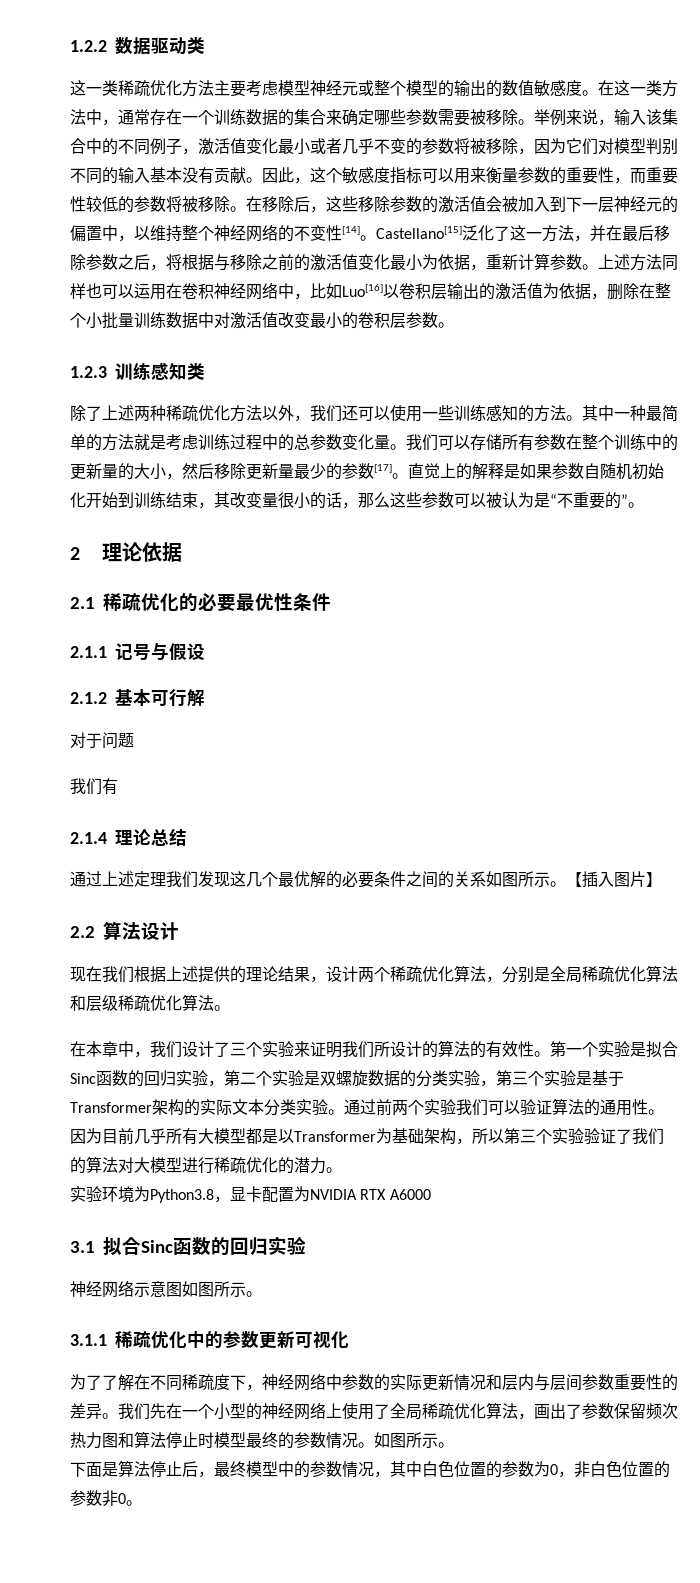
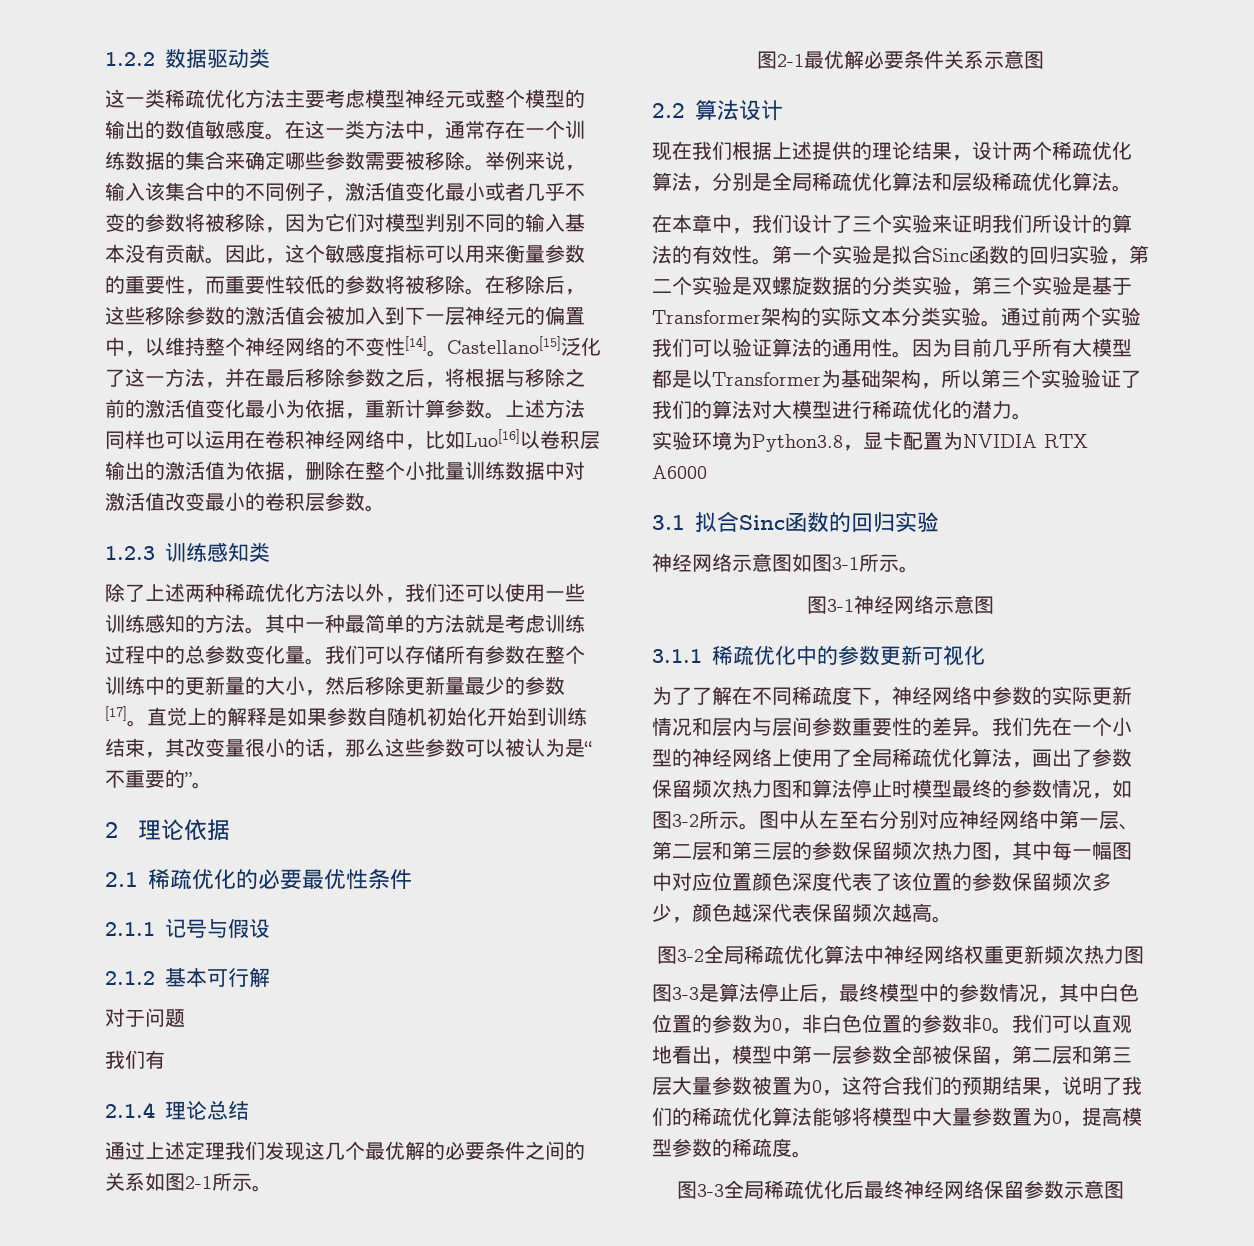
- 通过上述定理我们发现这几个最优解的必要条件之间的关系如图所示。【插入图片】
+ 通过上述定理我们发现这几个最优解的必要条件之间的关系如图2-1所示。
+ 图2-1最优解必要条件关系示意图
- 神经网络示意图如图所示。
+ 神经网络示意图如图3-1所示。
+ 图3-1神经网络示意图
- 我们先在一个小型的神经网络上使用了全局稀疏优化算法，画出了参数保留频次热力图和算法停止时模型最终的参数情况。如图所示。
- 下面是算法停止后，最终模型中的参数情况，其中白色位置的参数为0，非白色位置的参数非0。
+ 我们先在一个小型的神经网络上使用了全局稀疏优化算法，画出了参数保留频次热力图和算法停止时模型最终的参数情况，如图3-2所示。图中从左至右分别对应神经网络中第一层、第二层和第三层的参数保留频次热力图，其中每一幅图中对应位置颜色深度代表了该位置的参数保留频次多少，颜色越深代表保留频次越高。
+ 图3-2全局稀疏优化算法中神经网络权重更新频次热力图
+ 图3-3是算法停止后，最终模型中的参数情况，其中白色位置的参数为0，非白色位置的参数非0。
+ 我们可以直观地看出，模型中第一层参数全部被保留，第二层和第三层大量参数被置为0，这符合我们的预期结果，说明了我们的稀疏优化算法能够将模型中大量参数置为0，提高模型参数的稀疏度。
+ 图3-3全局稀疏优化后最终神经网络保留参数示意图

